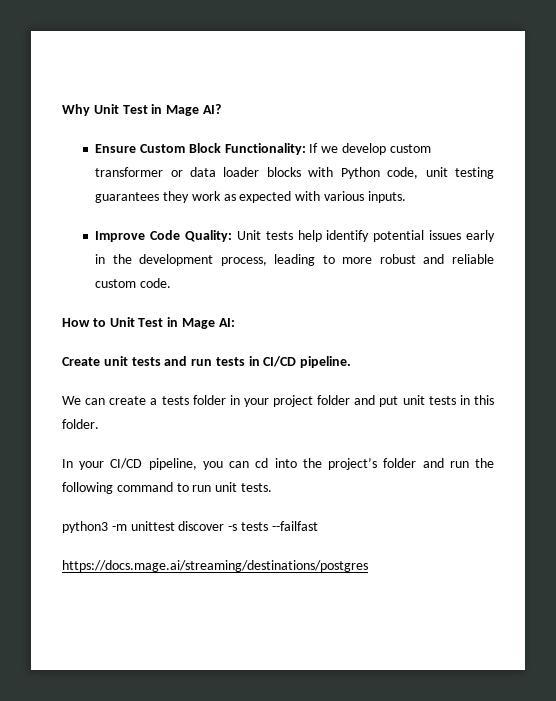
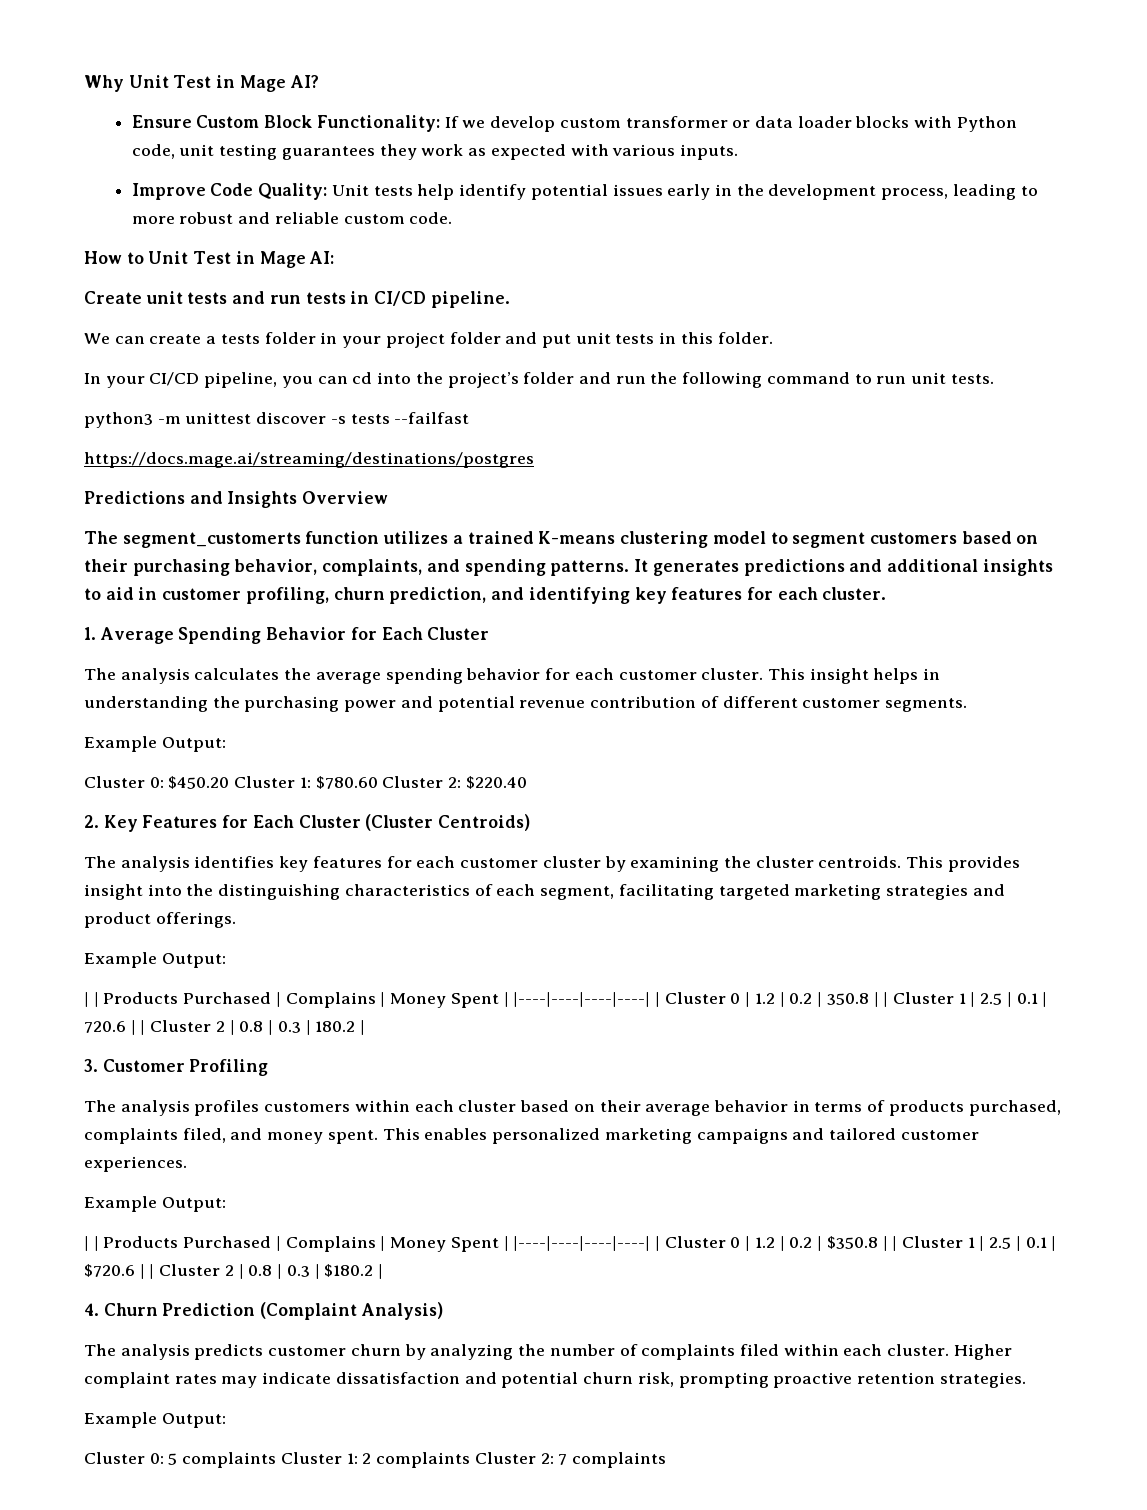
+ Predictions and Insights Overview
+ The segment_customerts function utilizes a trained K-means clustering model to segment customers based on their purchasing behavior, complaints, and spending patterns. It generates predictions and additional insights to aid in customer profiling, churn prediction, and identifying key features for each cluster.
+ 1. Average Spending Behavior for Each Cluster
+ The analysis calculates the average spending behavior for each customer cluster. This insight helps in understanding the purchasing power and potential revenue contribution of different customer segments.
+ Example Output:
+ Cluster 0: $450.20 Cluster 1: $780.60 Cluster 2: $220.40
+ 2. Key Features for Each Cluster (Cluster Centroids)
+ The analysis identifies key features for each customer cluster by examining the cluster centroids. This provides insight into the distinguishing characteristics of each segment, facilitating targeted marketing strategies and product offerings.
+ Example Output:
+ | | Products Purchased | Complains | Money Spent | |----|----|----|----| | Cluster 0 | 1.2 | 0.2 | 350.8 | | Cluster 1 | 2.5 | 0.1 | 720.6 | | Cluster 2 | 0.8 | 0.3 | 180.2 |
+ 3. Customer Profiling
+ The analysis profiles customers within each cluster based on their average behavior in terms of products purchased, complaints filed, and money spent. This enables personalized marketing campaigns and tailored customer experiences.
+ Example Output:
+ | | Products Purchased | Complains | Money Spent | |----|----|----|----| | Cluster 0 | 1.2 | 0.2 | $350.8 | | Cluster 1 | 2.5 | 0.1 | $720.6 | | Cluster 2 | 0.8 | 0.3 | $180.2 |
+ 4. Churn Prediction (Complaint Analysis)
+ The analysis predicts customer churn by analyzing the number of complaints filed within each cluster. Higher complaint rates may indicate dissatisfaction and potential churn risk, prompting proactive retention strategies.
+ Example Output:
+ Cluster 0: 5 complaints Cluster 1: 2 complaints Cluster 2: 7 complaints

